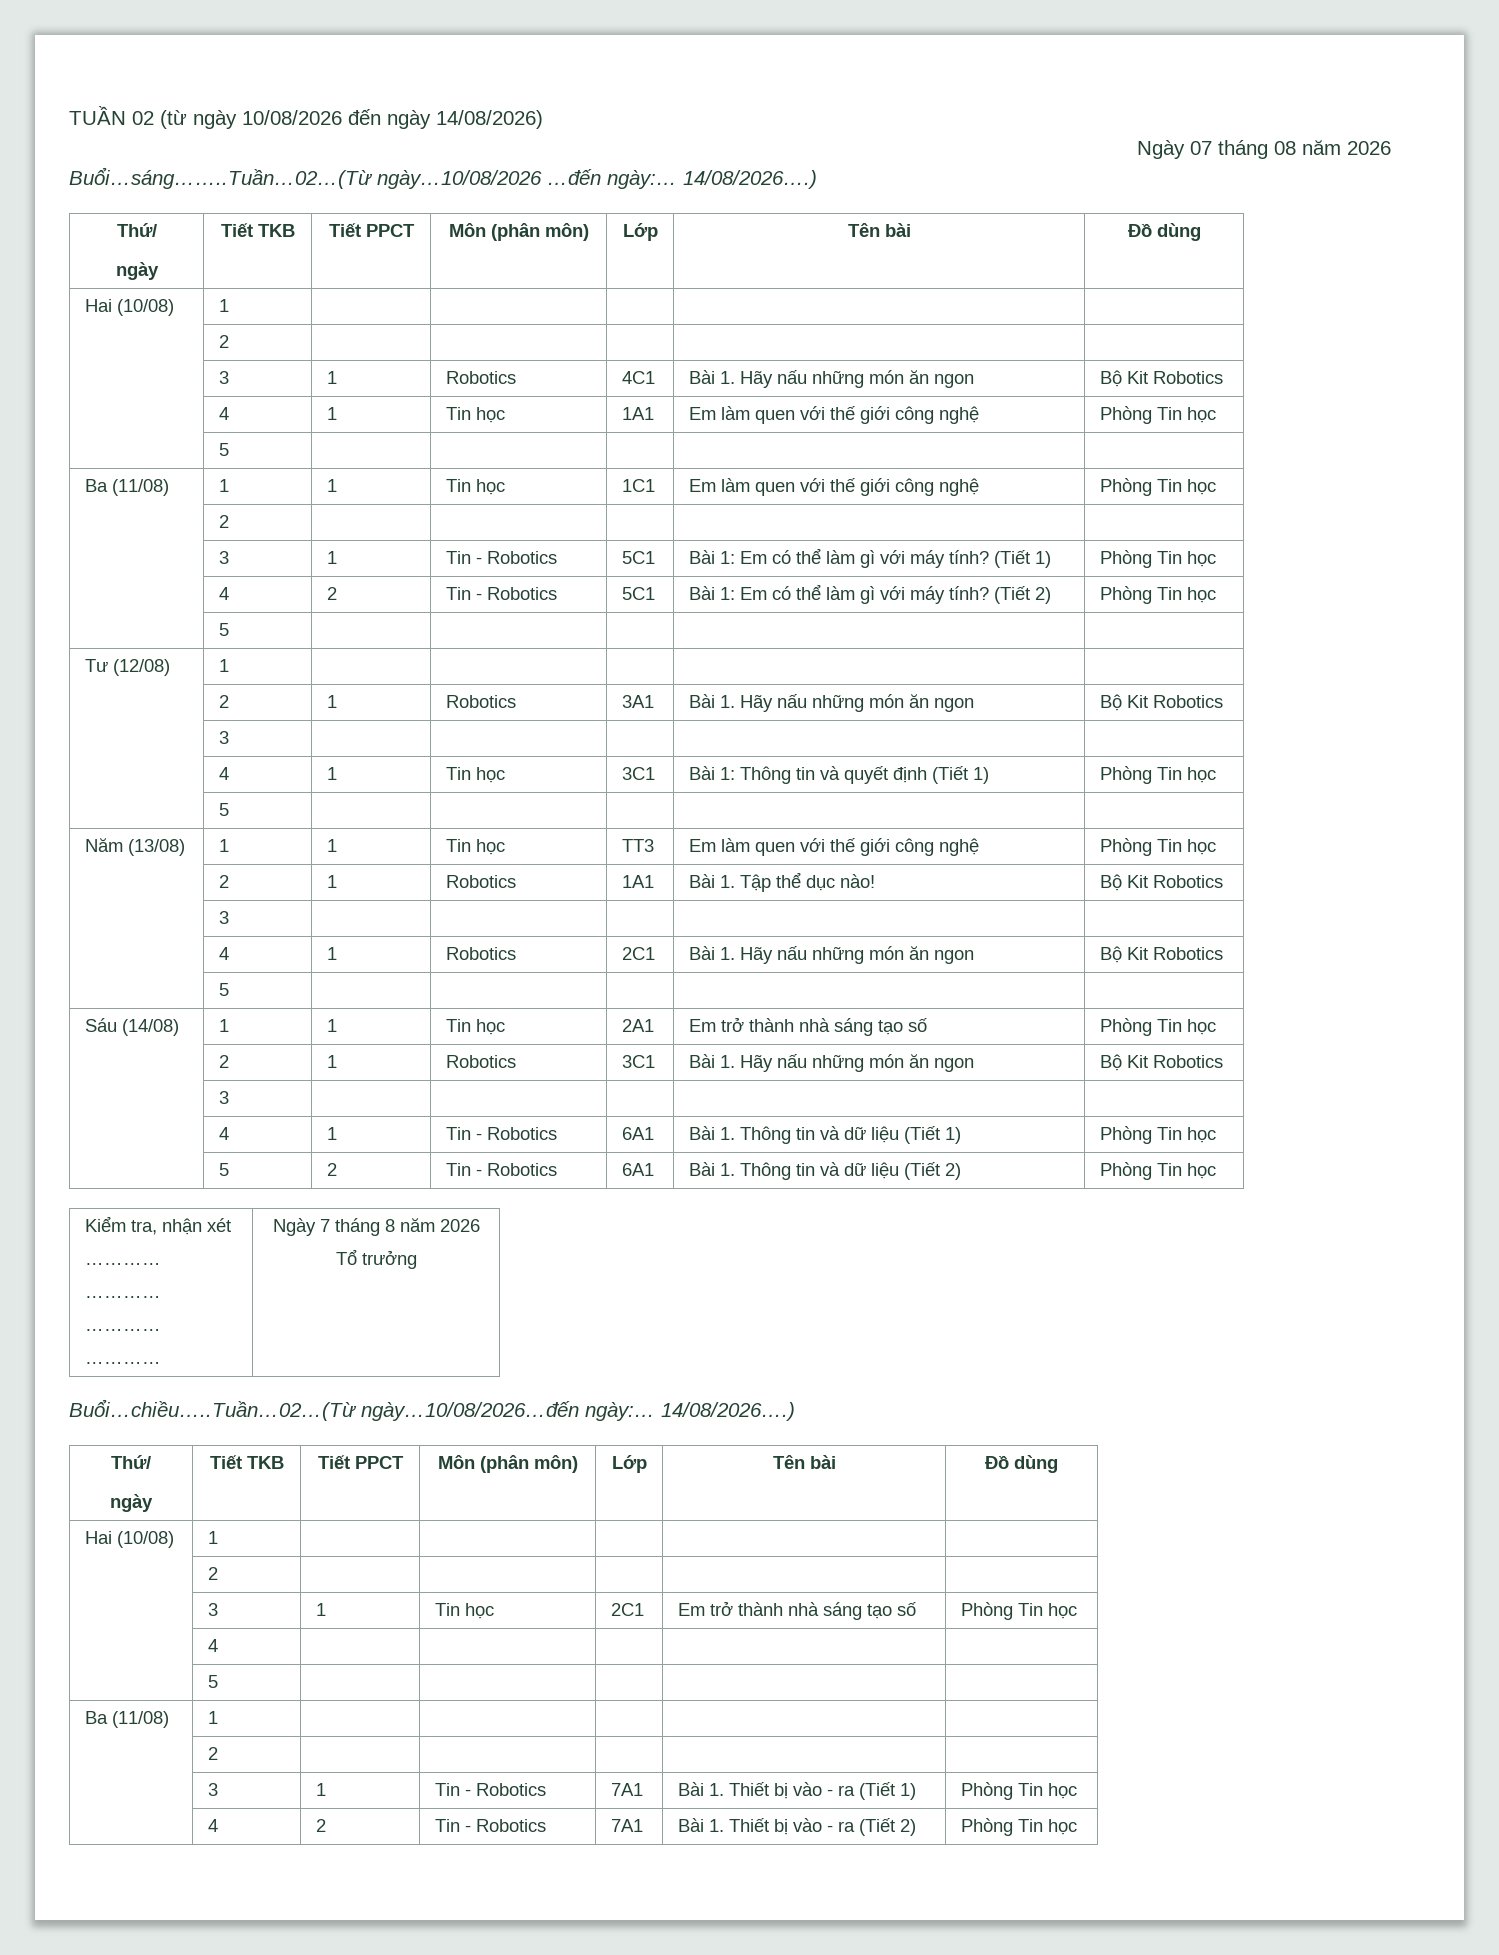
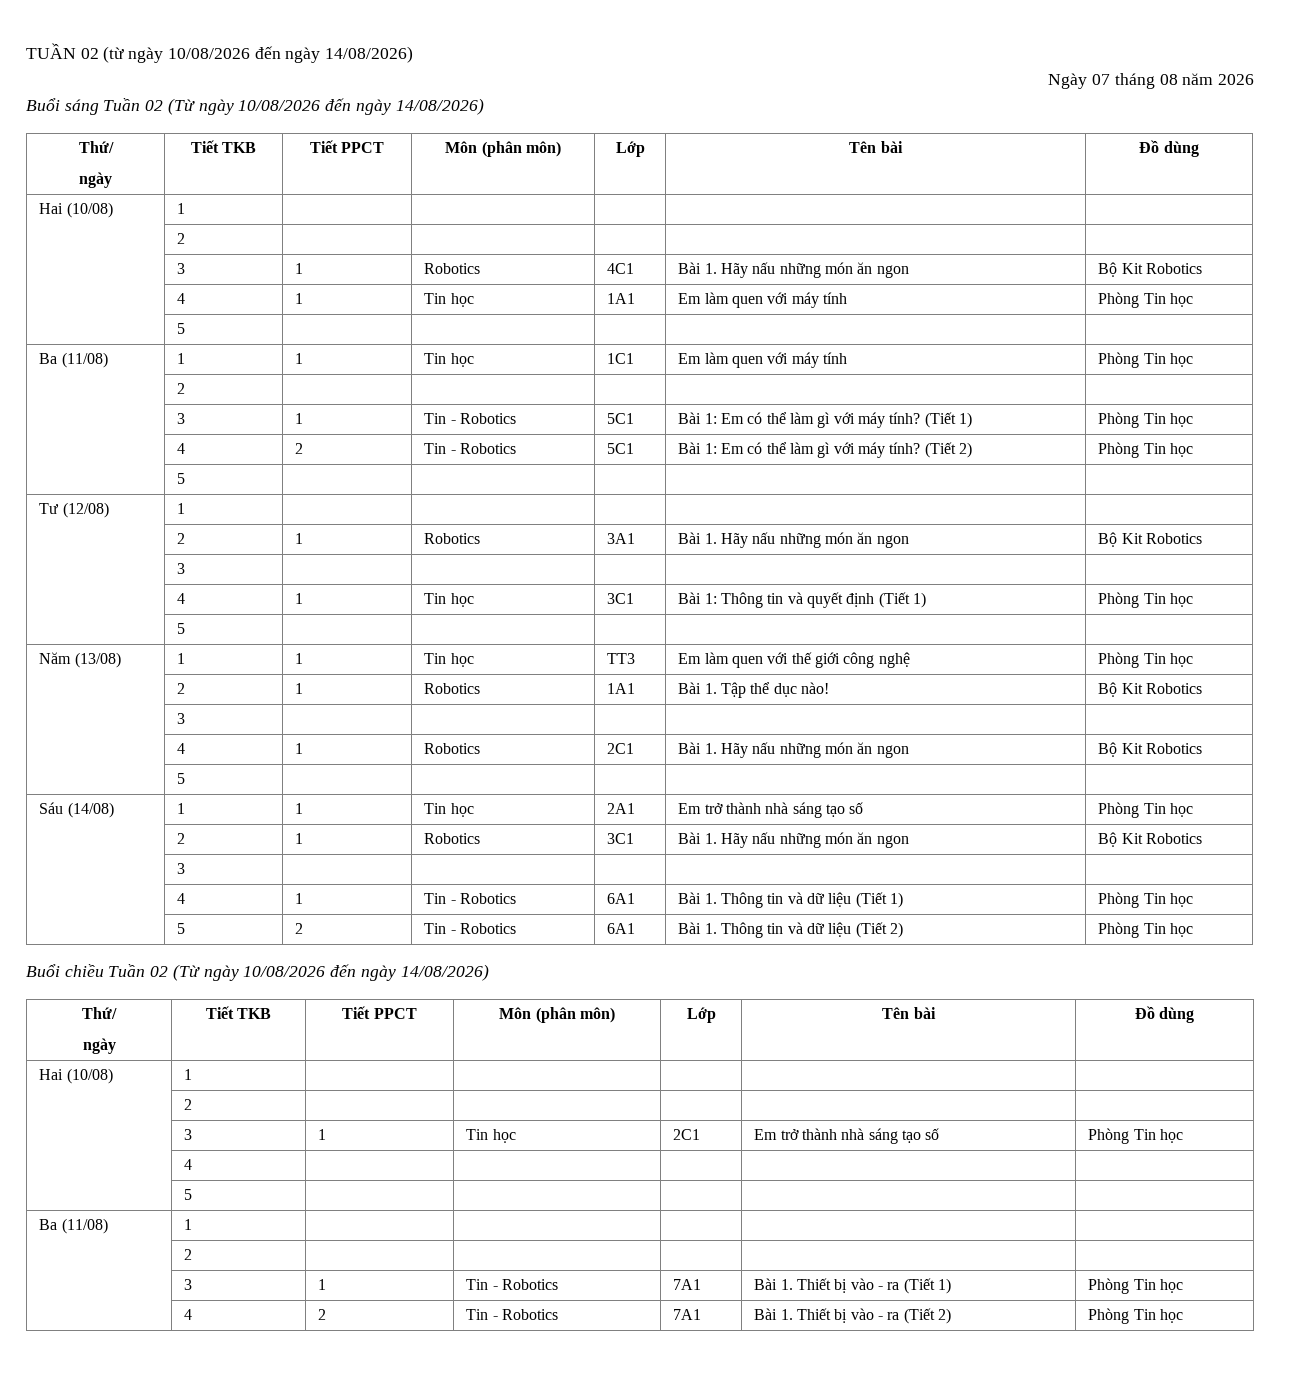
- Buổi…sáng……..Tuần…02…(Từ ngày…10/08/2026 …đến ngày:… 14/08/2026….)
+ Buổi sáng Tuần 02 (Từ ngày 10/08/2026 đến ngày 14/08/2026)
- | 4 | 1 | Tin học | 1A1 | Em làm quen với thế giới công nghệ | Phòng Tin học
+ | 4 | 1 | Tin học | 1A1 | Em làm quen với máy tính | Phòng Tin học
- Ba (11/08) | 1 | 1 | Tin học | 1C1 | Em làm quen với thế giới công nghệ | Phòng Tin học
+ Ba (11/08) | 1 | 1 | Tin học | 1C1 | Em làm quen với máy tính | Phòng Tin học
- Kiểm tra, nhận xét
- …………
- …………
- …………
- ………… | Ngày 7 tháng 8 năm 2026
- Tổ trưởng
- Buổi…chiều…..Tuần…02…(Từ ngày…10/08/2026…đến ngày:… 14/08/2026….)
+ Buổi chiều Tuần 02 (Từ ngày 10/08/2026 đến ngày 14/08/2026)

